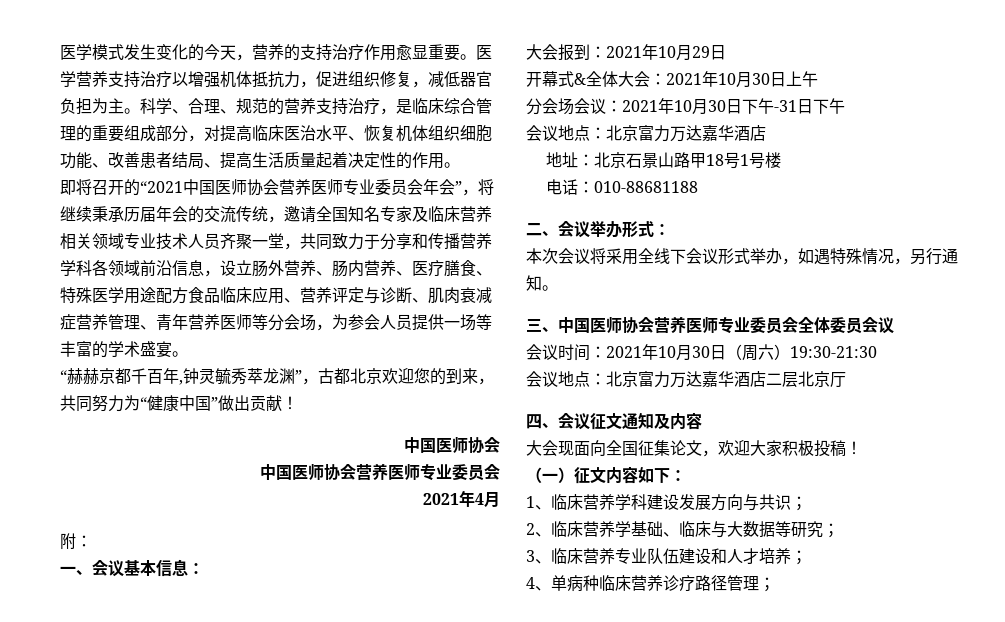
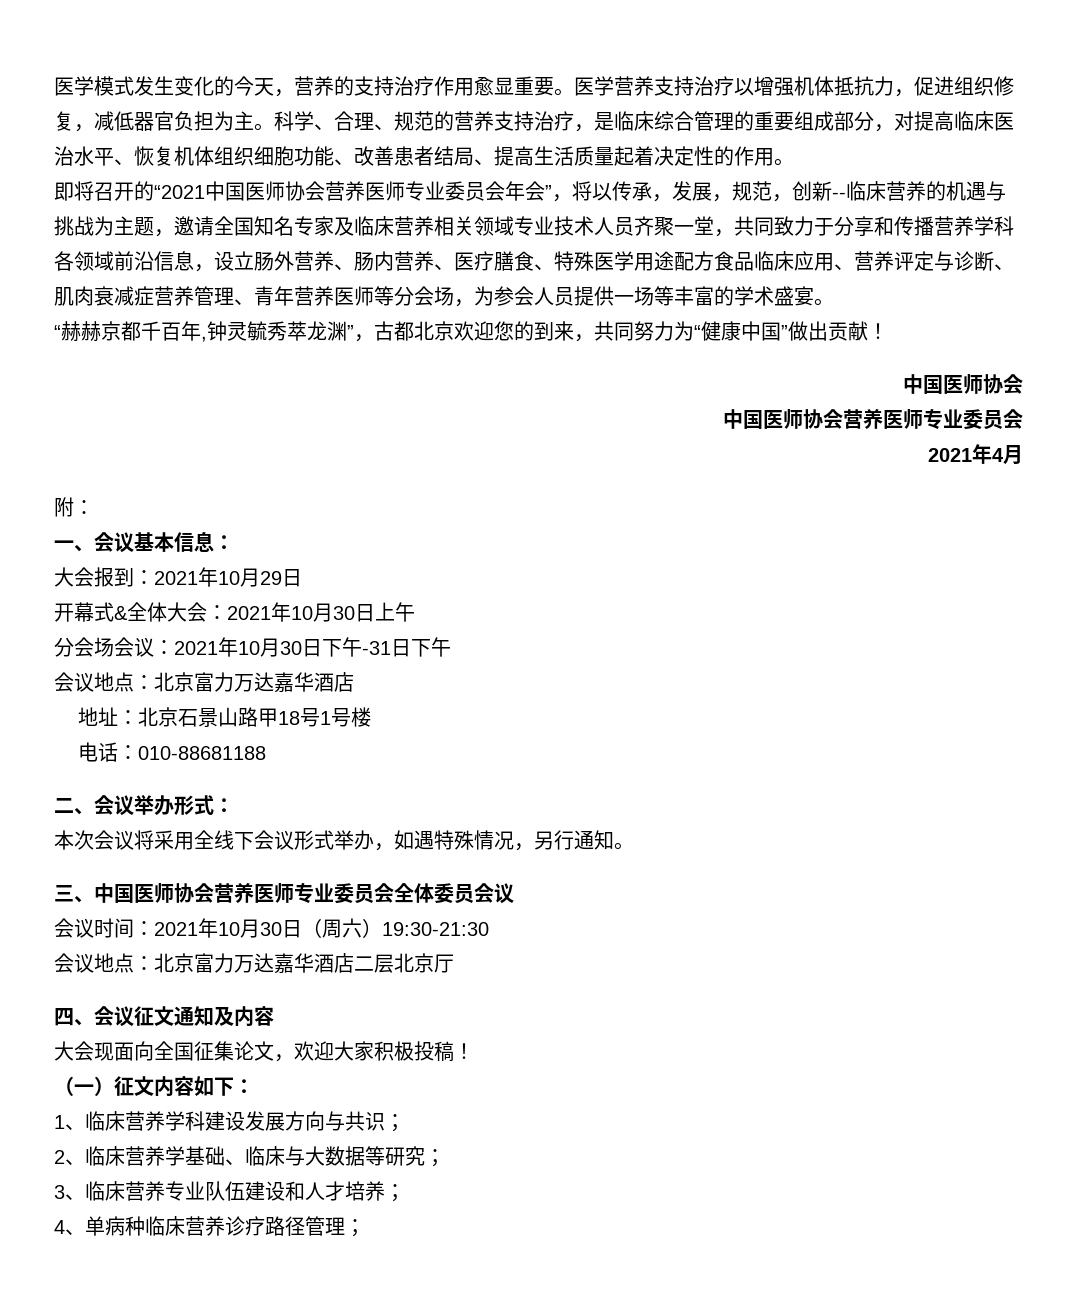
- 即将召开的“2021中国医师协会营养医师专业委员会年会”，将继续秉承历届年会的交流传统，邀请全国知名专家及临床营养相关领域专业技术人员齐聚一堂，共同致力于分享和传播营养学科各领域前沿信息，设立肠外营养、肠内营养、医疗膳食、特殊医学用途配方食品临床应用、营养评定与诊断、肌肉衰减症营养管理、青年营养医师等分会场，为参会人员提供一场等丰富的学术盛宴。
+ 即将召开的“2021中国医师协会营养医师专业委员会年会”，将以传承，发展，规范，创新--临床营养的机遇与挑战为主题，邀请全国知名专家及临床营养相关领域专业技术人员齐聚一堂，共同致力于分享和传播营养学科各领域前沿信息，设立肠外营养、肠内营养、医疗膳食、特殊医学用途配方食品临床应用、营养评定与诊断、肌肉衰减症营养管理、青年营养医师等分会场，为参会人员提供一场等丰富的学术盛宴。

